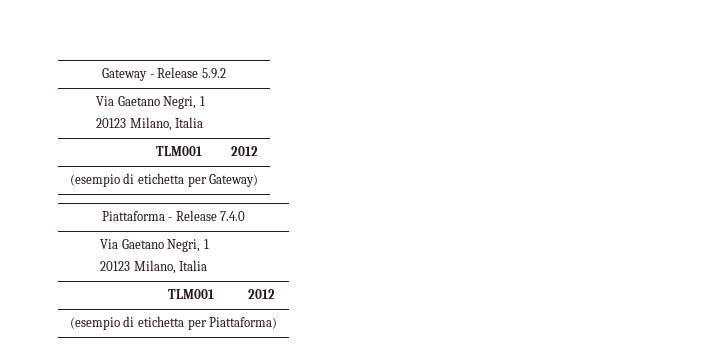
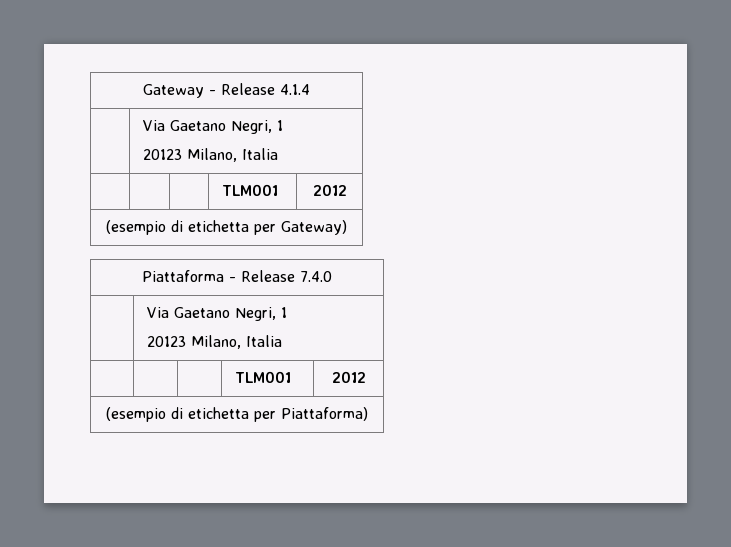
- Gateway - Release 5.9.2
+ Gateway - Release 4.1.4

